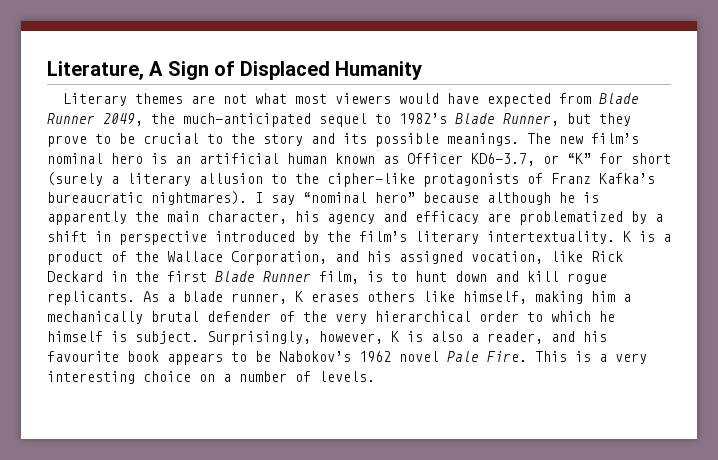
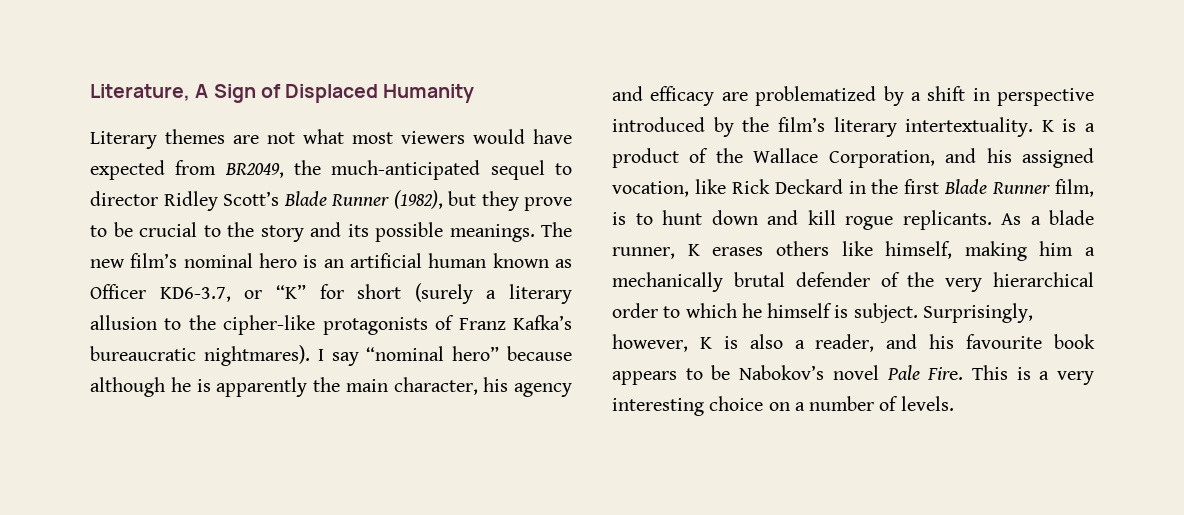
- Literary themes are not what most viewers would have expected from Blade Runner 2049, the much-anticipated sequel to 1982’s Blade Runner, but they prove to be crucial to the story and its possible meanings.
+ Literary themes are not what most viewers would have expected from BR2049, the much-anticipated sequel to director Ridley Scott’s Blade Runner (1982), but they prove to be crucial to the story and its possible meanings.
- Surprisingly, however, K is also a reader, and his favourite book appears to be Nabokov’s 1962 novel Pale Fire.
+ Surprisingly, however, K is also a reader, and his favourite book appears to be Nabokov’s novel Pale Fire.

